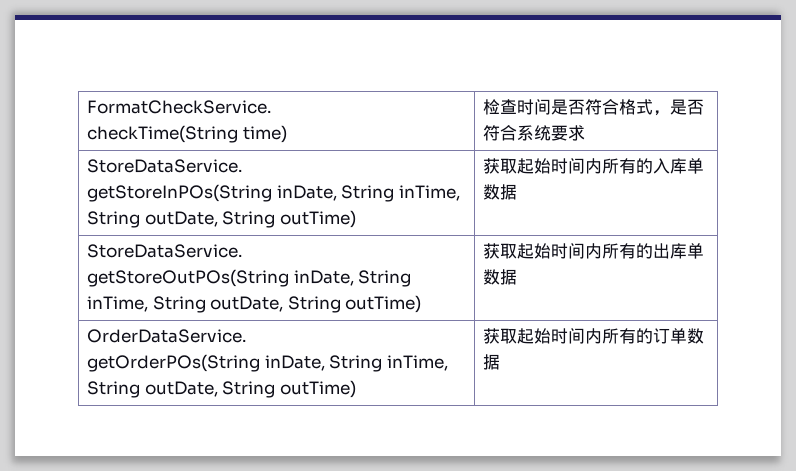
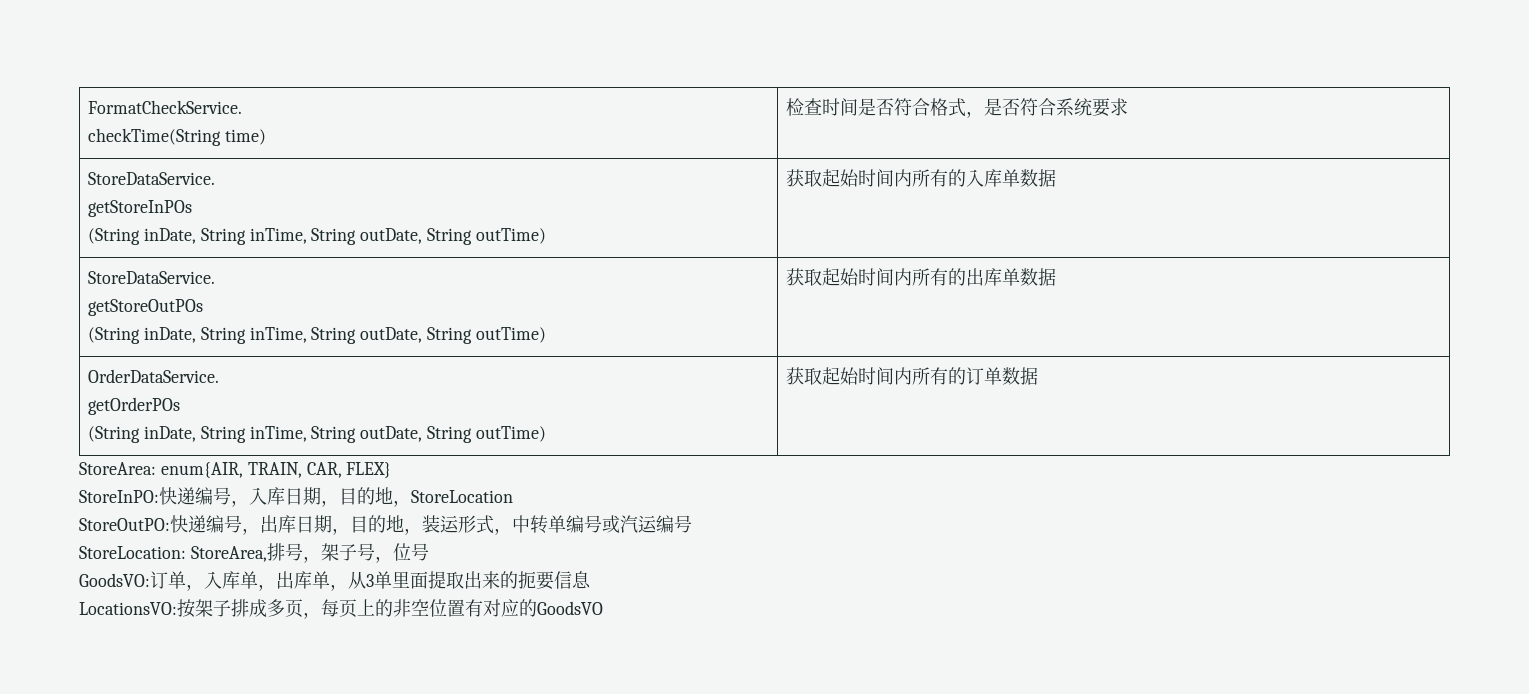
  FormatCheckService.
  checkTime(String time) | 检查时间是否符合格式，是否符合系统要求
  StoreDataService.
- getStoreInPOs(String inDate, String inTime, String outDate, String outTime) | 获取起始时间内所有的入库单数据
+ getStoreInPOs
+ (String inDate, String inTime, String outDate, String outTime) | 获取起始时间内所有的入库单数据
  StoreDataService.
- getStoreOutPOs(String inDate, String inTime, String outDate, String outTime) | 获取起始时间内所有的出库单数据
+ getStoreOutPOs
+ (String inDate, String inTime, String outDate, String outTime) | 获取起始时间内所有的出库单数据
  OrderDataService.
- getOrderPOs(String inDate, String inTime, String outDate, String outTime) | 获取起始时间内所有的订单数据
+ getOrderPOs
+ (String inDate, String inTime, String outDate, String outTime) | 获取起始时间内所有的订单数据
+ StoreArea: enum{AIR, TRAIN, CAR, FLEX}
+ StoreInPO:快递编号，入库日期，目的地，StoreLocation
+ StoreOutPO:快递编号，出库日期，目的地，装运形式，中转单编号或汽运编号
+ StoreLocation: StoreArea,排号，架子号，位号
+ GoodsVO:订单，入库单，出库单，从3单里面提取出来的扼要信息
+ LocationsVO:按架子排成多页，每页上的非空位置有对应的GoodsVO

